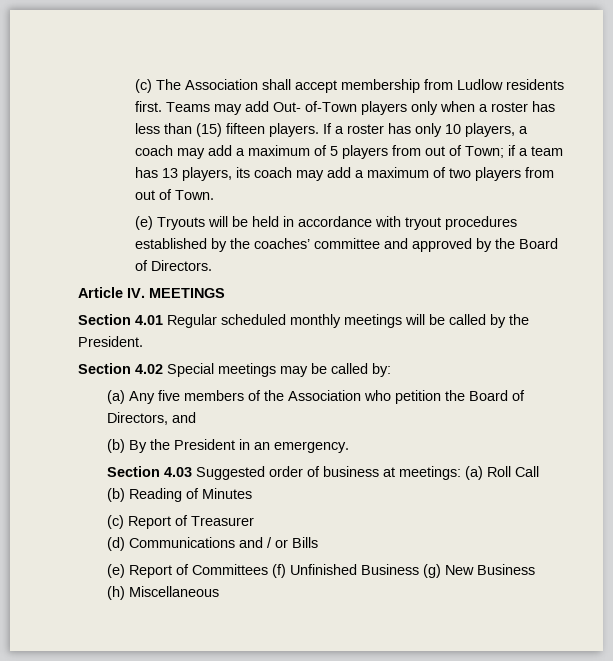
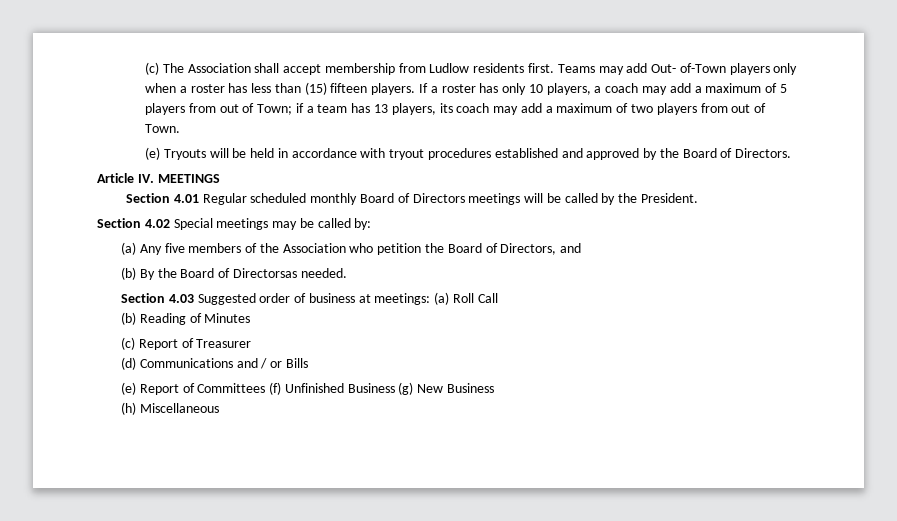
- (e) Tryouts will be held in accordance with tryout procedures established by the coaches’ committee and approved by the Board of Directors.
+ (e) Tryouts will be held in accordance with tryout procedures established and approved by the Board of Directors.
- Section 4.01 Regular scheduled monthly meetings will be called by the President.
+ Section 4.01 Regular scheduled monthly Board of Directors meetings will be called by the President.
- (b) By the President in an emergency.
+ (b) By the Board of Directorsas needed.

